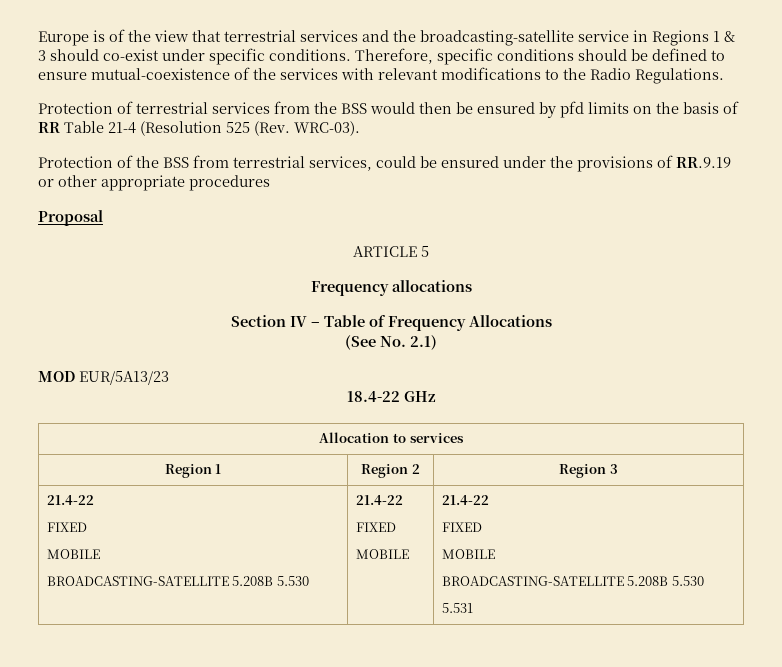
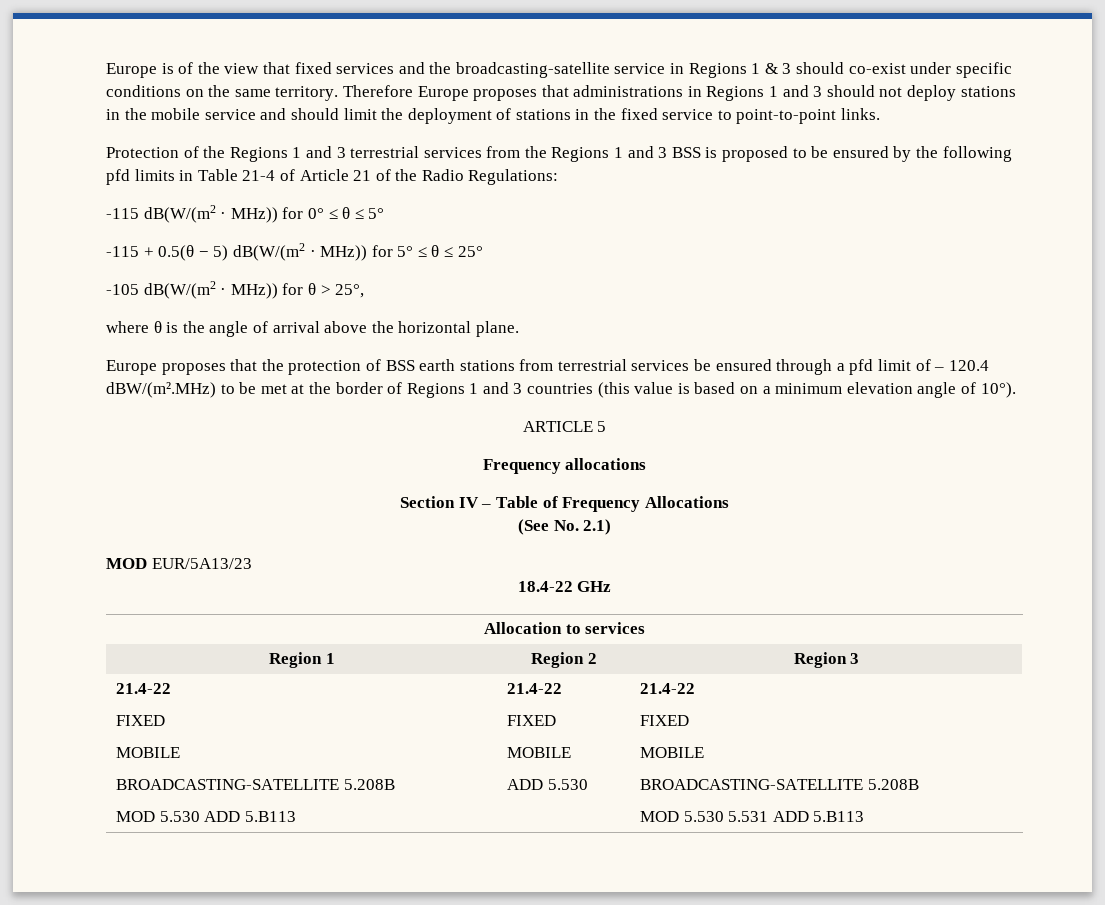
- Europe is of the view that terrestrial services and the broadcasting-satellite service in Regions 1 & 3 should co-exist under specific conditions. Therefore, specific conditions should be defined to ensure mutual-coexistence of the services with relevant modifications to the Radio Regulations.
- Protection of terrestrial services from the BSS would then be ensured by pfd limits on the basis of RR Table 21-4 (Resolution 525 (Rev. WRC-03).
- Protection of the BSS from terrestrial services, could be ensured under the provisions of RR.9.19 or other appropriate procedures
- Proposal
+ Europe is of the view that fixed services and the broadcasting-satellite service in Regions 1 & 3 should co-exist under specific conditions on the same territory. Therefore Europe proposes that administrations in Regions 1 and 3 should not deploy stations in the mobile service and should limit the deployment of stations in the fixed service to point-to-point links.
+ Protection of the Regions 1 and 3 terrestrial services from the Regions 1 and 3 BSS is proposed to be ensured by the following pfd limits in Table 21-4 of Article 21 of the Radio Regulations:
+ -115 dB(W/(m2 · MHz)) for 0° ≤ θ ≤ 5°
+ -115 + 0.5(θ − 5) dB(W/(m2 · MHz)) for 5° ≤ θ ≤ 25°
+ -105 dB(W/(m2 · MHz)) for θ > 25°,
+ where θ is the angle of arrival above the horizontal plane.
+ Europe proposes that the protection of BSS earth stations from terrestrial services be ensured through a pfd limit of – 120.4 dBW/(m².MHz) to be met at the border of Regions 1 and 3 countries (this value is based on a minimum elevation angle of 10°).
  Region 1 | Region 2 | Region 3
  21.4-22
  FIXED
  MOBILE
- BROADCASTING-SATELLITE 5.208B 5.530 | 21.4-22
- FIXED
- MOBILE | 21.4-22
+ BROADCASTING-SATELLITE 5.208B
+ MOD 5.530 ADD 5.B113 | 21.4-22
  FIXED
  MOBILE
- BROADCASTING-SATELLITE 5.208B 5.530
- 5.531
+ ADD 5.530 | 21.4-22
+ FIXED
+ MOBILE
+ BROADCASTING-SATELLITE 5.208B
+ MOD 5.530 5.531 ADD 5.B113

